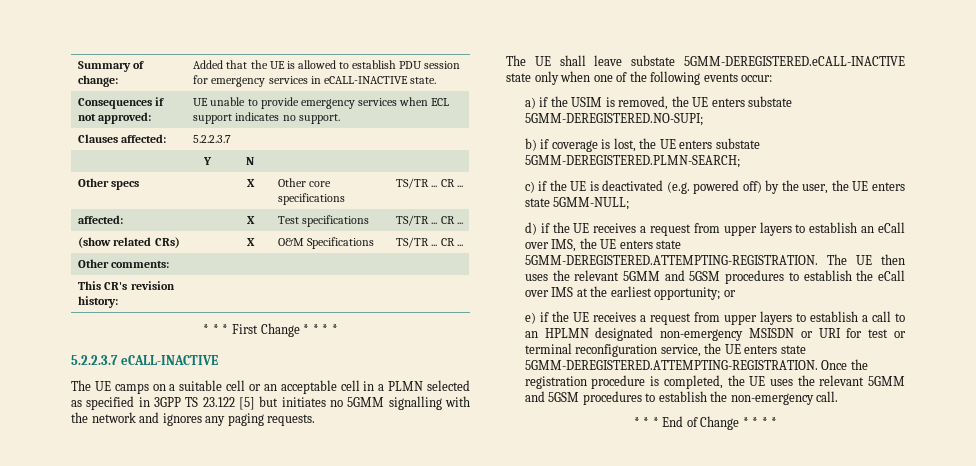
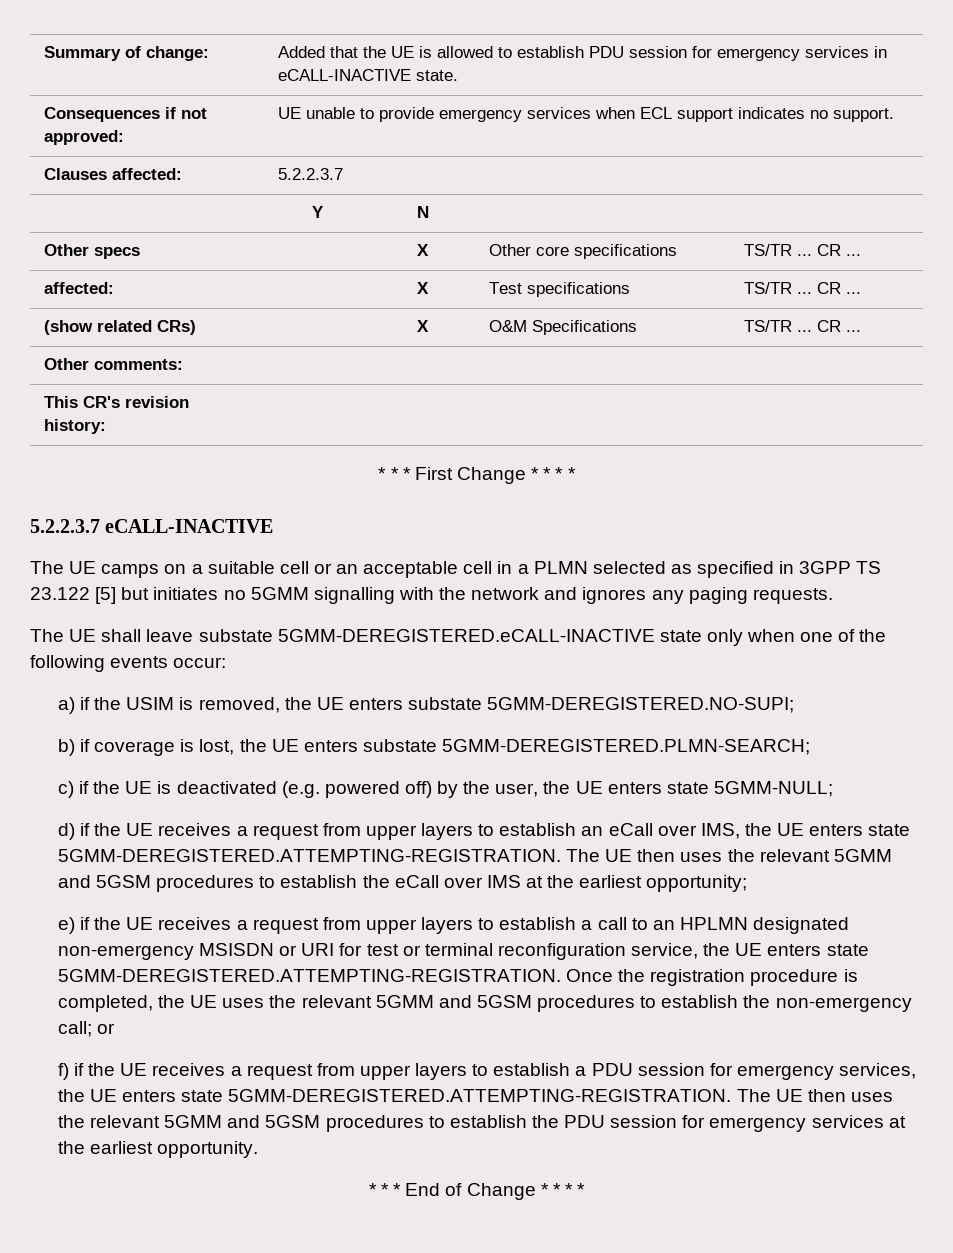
- d) if the UE receives a request from upper layers to establish an eCall over IMS, the UE enters state 5GMM-DEREGISTERED.ATTEMPTING-REGISTRATION. The UE then uses the relevant 5GMM and 5GSM procedures to establish the eCall over IMS at the earliest opportunity; or
+ d) if the UE receives a request from upper layers to establish an eCall over IMS, the UE enters state 5GMM-DEREGISTERED.ATTEMPTING-REGISTRATION. The UE then uses the relevant 5GMM and 5GSM procedures to establish the eCall over IMS at the earliest opportunity;
- e) if the UE receives a request from upper layers to establish a call to an HPLMN designated non-emergency MSISDN or URI for test or terminal reconfiguration service, the UE enters state 5GMM-DEREGISTERED.ATTEMPTING-REGISTRATION. Once the registration procedure is completed, the UE uses the relevant 5GMM and 5GSM procedures to establish the non-emergency call.
+ e) if the UE receives a request from upper layers to establish a call to an HPLMN designated non-emergency MSISDN or URI for test or terminal reconfiguration service, the UE enters state 5GMM-DEREGISTERED.ATTEMPTING-REGISTRATION. Once the registration procedure is completed, the UE uses the relevant 5GMM and 5GSM procedures to establish the non-emergency call; or
+ f) if the UE receives a request from upper layers to establish a PDU session for emergency services, the UE enters state 5GMM-DEREGISTERED.ATTEMPTING-REGISTRATION. The UE then uses the relevant 5GMM and 5GSM procedures to establish the PDU session for emergency services at the earliest opportunity.

